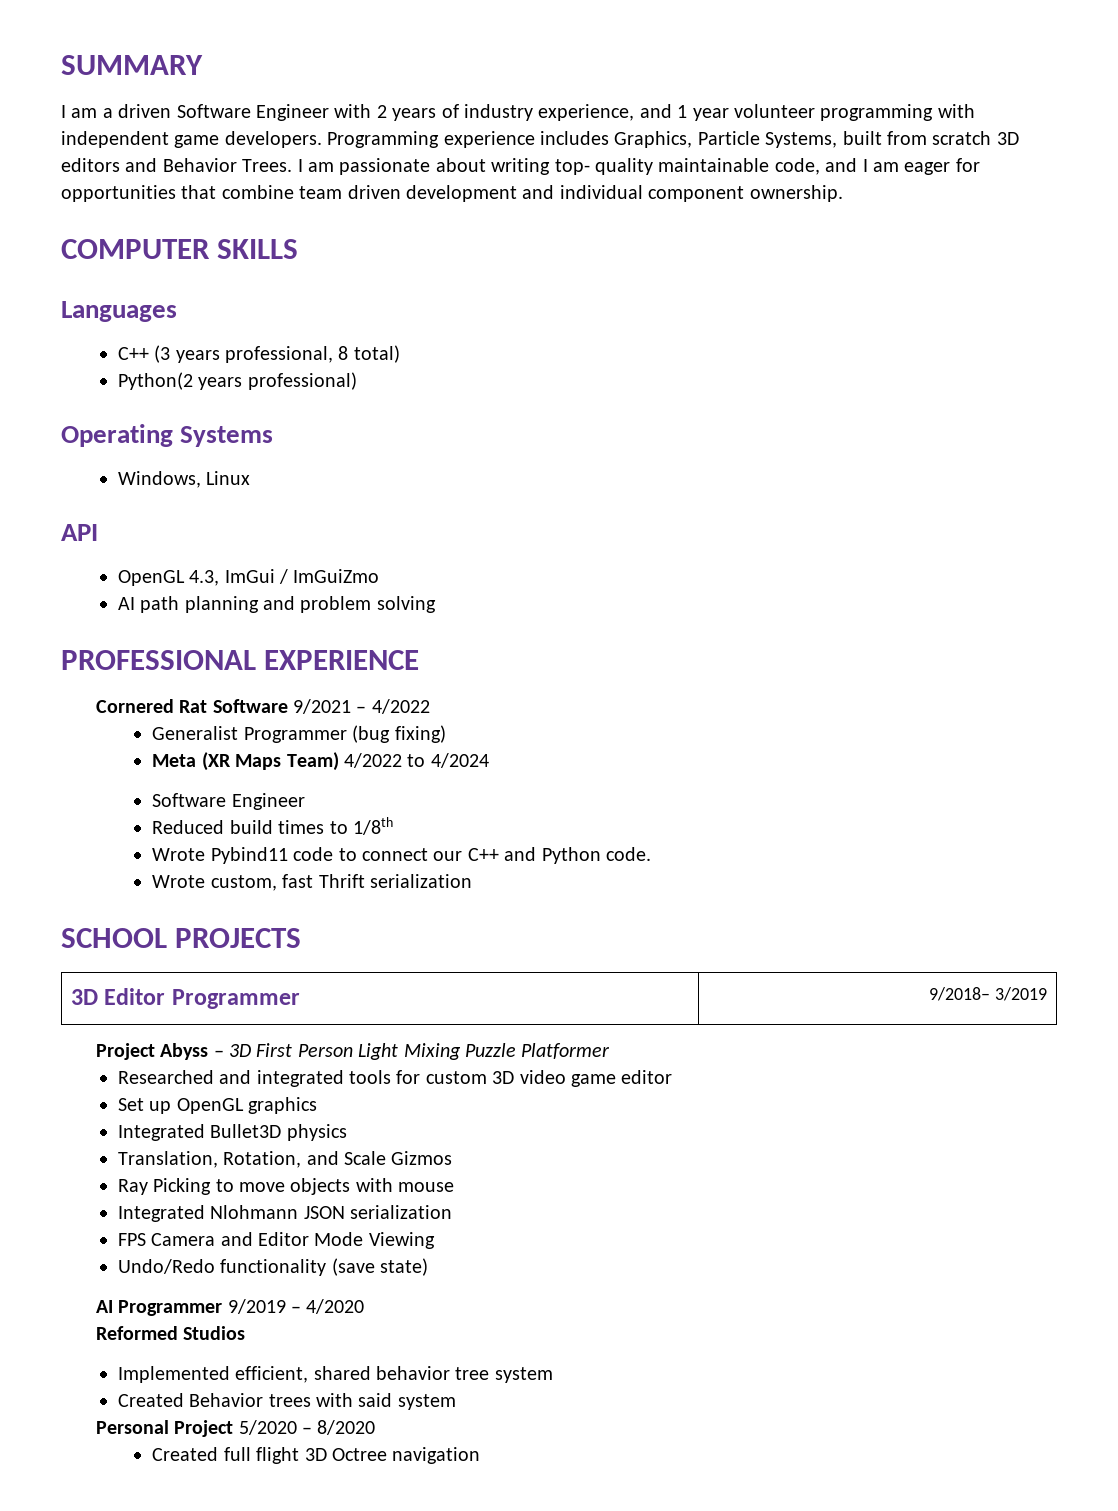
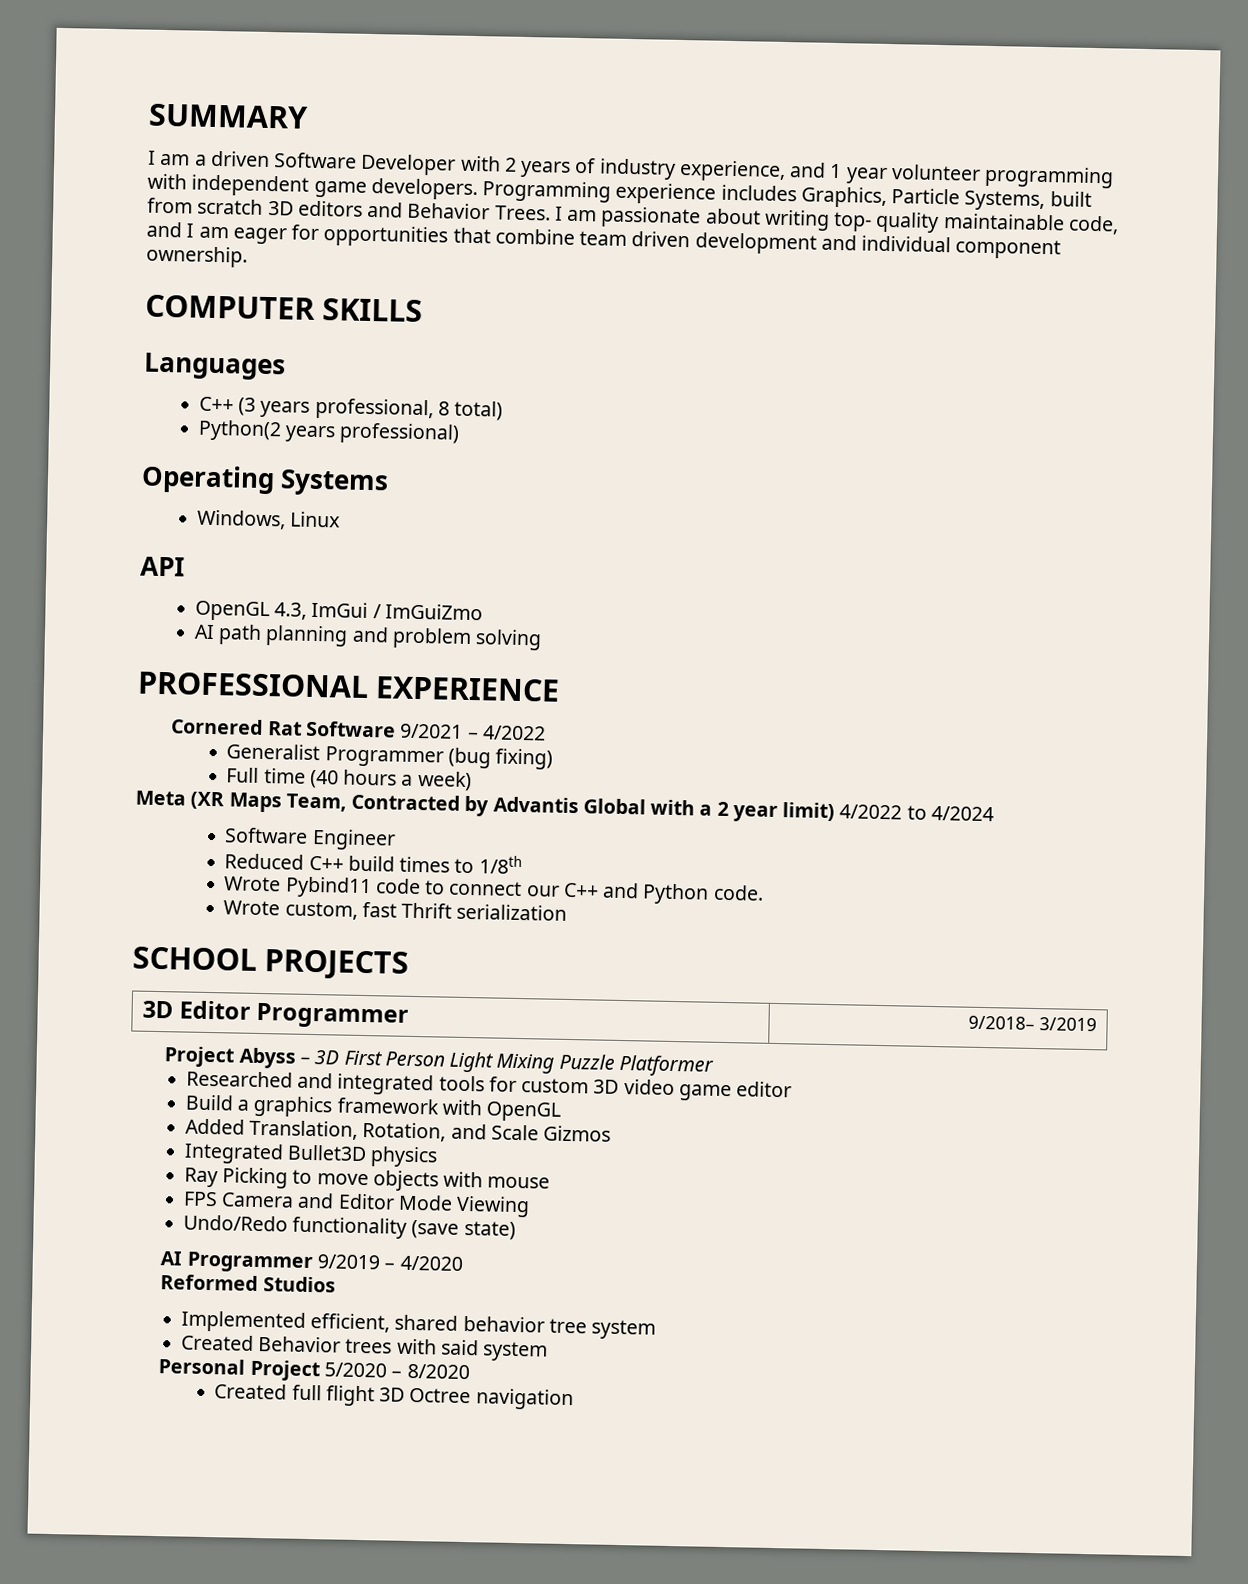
- I am a driven Software Engineer with 2 years of industry experience, and 1 year volunteer programming with independent game developers.
+ I am a driven Software Developer with 2 years of industry experience, and 1 year volunteer programming with independent game developers.
- Meta (XR Maps Team) 4/2022 to 4/2024
+ Full time (40 hours a week)
+ Meta (XR Maps Team, Contracted by Advantis Global with a 2 year limit) 4/2022 to 4/2024
- Reduced build times to 1/8th
+ Reduced C++ build times to 1/8th
- Set up OpenGL graphics
- Integrated Bullet3D physics
- Translation, Rotation, and Scale Gizmos
+ Build a graphics framework with OpenGL
+ Added Translation, Rotation, and Scale Gizmos
+ Integrated Bullet3D physics
- Integrated Nlohmann JSON serialization

